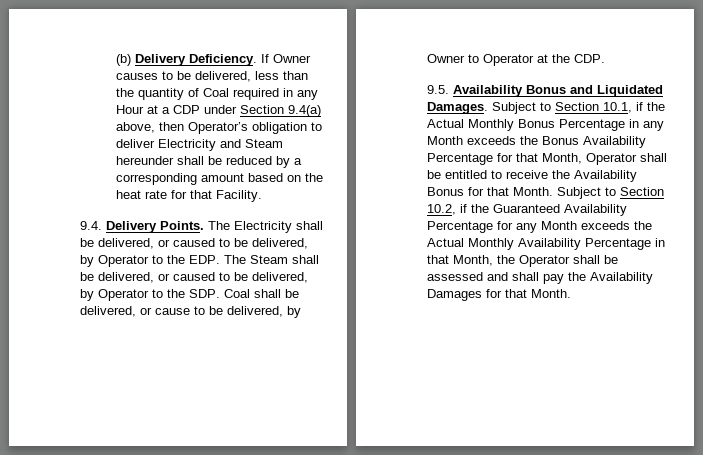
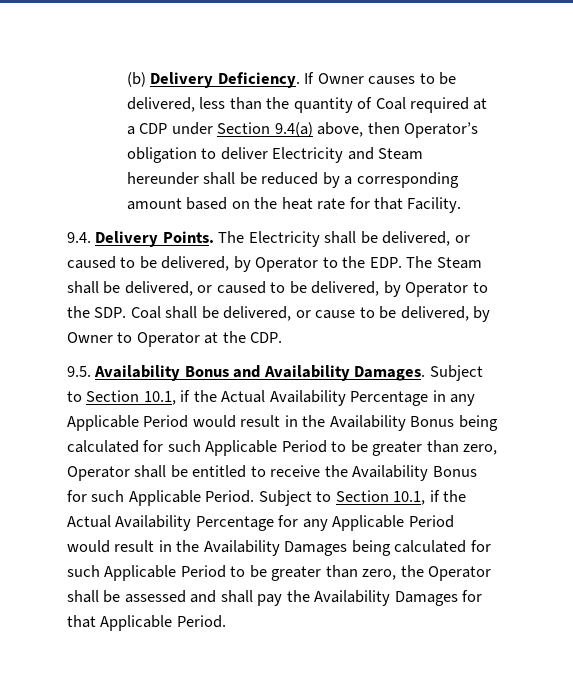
- If Owner causes to be delivered, less than the quantity of Coal required in any Hour at a CDP under Section 9.4(a) above, then Operator’s obligation to deliver Electricity and Steam hereunder shall be reduced by a corresponding amount based on the heat rate for that Facility.
+ If Owner causes to be delivered, less than the quantity of Coal required at a CDP under Section 9.4(a) above, then Operator’s obligation to deliver Electricity and Steam hereunder shall be reduced by a corresponding amount based on the heat rate for that Facility.
- 9.5. Availability Bonus and Liquidated Damages.
+ 9.5. Availability Bonus and Availability Damages.
- Subject to Section 10.1, if the Actual Monthly Bonus Percentage in any Month exceeds the Bonus Availability Percentage for that Month, Operator shall be entitled to receive the Availability Bonus for that Month. Subject to Section 10.2, if the Guaranteed Availability Percentage for any Month exceeds the Actual Monthly Availability Percentage in that Month, the Operator shall be assessed and shall pay the Availability Damages for that Month.
+ Subject to Section 10.1, if the Actual Availability Percentage in any Applicable Period would result in the Availability Bonus being calculated for such Applicable Period to be greater than zero, Operator shall be entitled to receive the Availability Bonus for such Applicable Period. Subject to Section 10.1, if the Actual Availability Percentage for any Applicable Period would result in the Availability Damages being calculated for such Applicable Period to be greater than zero, the Operator shall be assessed and shall pay the Availability Damages for that Applicable Period.

